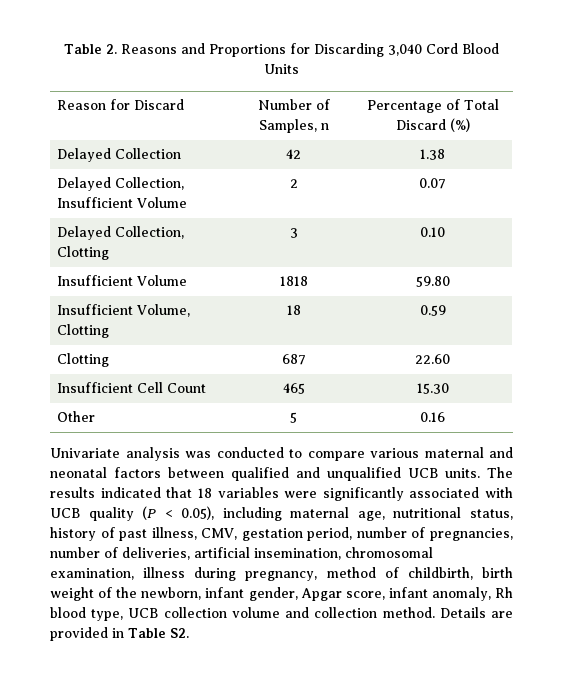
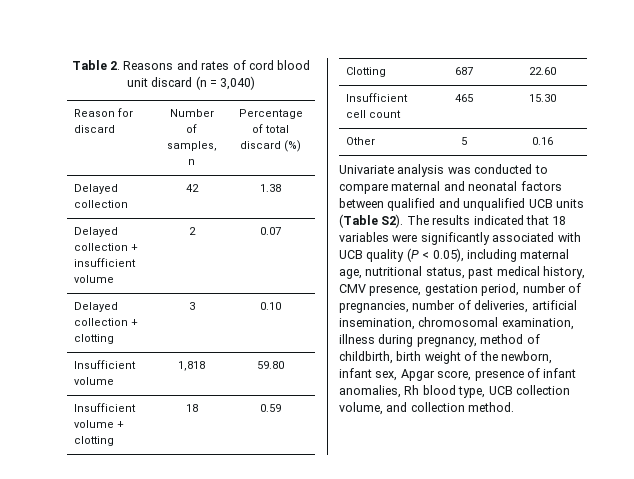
- Table 2. Reasons and Proportions for Discarding 3,040 Cord Blood Units
+ Table 2. Reasons and rates of cord blood unit discard (n = 3,040)
- Reason for Discard | Number of Samples, n | Percentage of Total Discard (%)
+ Reason for discard | Number of samples, n | Percentage of total discard (%)
- Delayed Collection | 42 | 1.38
+ Delayed collection | 42 | 1.38
- Delayed Collection, Insufficient Volume | 2 | 0.07
+ Delayed collection + insufficient volume | 2 | 0.07
- Delayed Collection, Clotting | 3 | 0.10
+ Delayed collection + clotting | 3 | 0.10
- Insufficient Volume | 1818 | 59.80
+ Insufficient volume | 1,818 | 59.80
- Insufficient Volume, Clotting | 18 | 0.59
+ Insufficient volume + clotting | 18 | 0.59
- Insufficient Cell Count | 465 | 15.30
+ Insufficient cell count | 465 | 15.30
- Univariate analysis was conducted to compare various maternal and neonatal factors between qualified and unqualified UCB units. The results indicated that 18 variables were significantly associated with UCB quality (P < 0.05), including maternal age, nutritional status, history of past illness, CMV, gestation period, number of pregnancies, number of deliveries, artificial insemination, chromosomal examination, illness during pregnancy, method of childbirth, birth weight of the newborn, infant gender, Apgar score, infant anomaly, Rh blood type, UCB collection volume and collection method. Details are provided in Table S2.
+ Univariate analysis was conducted to compare maternal and neonatal factors between qualified and unqualified UCB units (Table S2). The results indicated that 18 variables were significantly associated with UCB quality (P < 0.05), including maternal age, nutritional status, past medical history, CMV presence, gestation period, number of pregnancies, number of deliveries, artificial insemination, chromosomal examination, illness during pregnancy, method of childbirth, birth weight of the newborn, infant sex, Apgar score, presence of infant anomalies, Rh blood type, UCB collection volume, and collection method.

